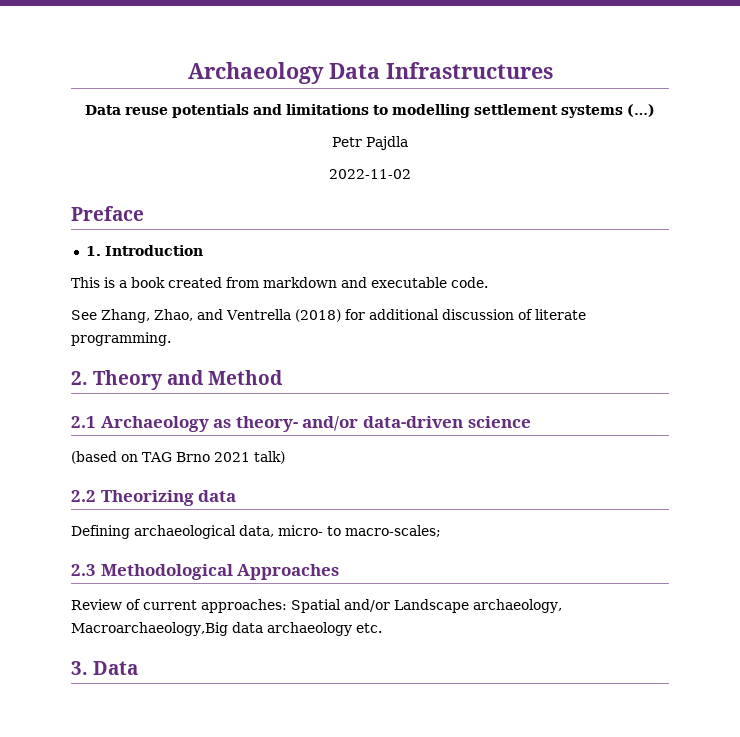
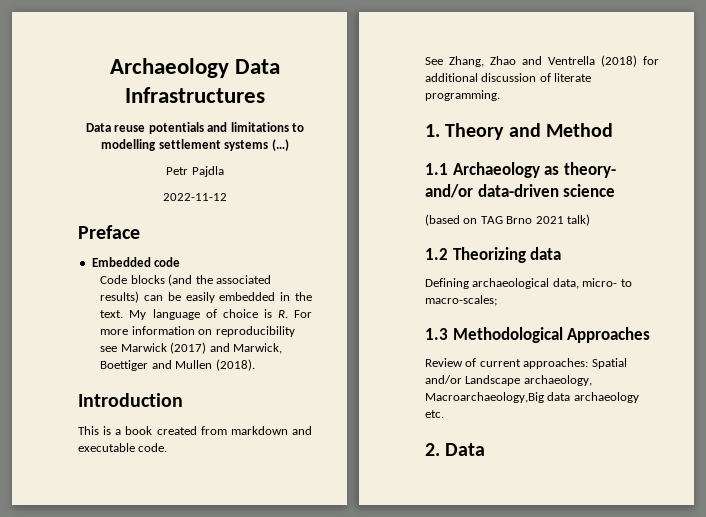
- 2022-11-02
+ 2022-11-12
- 1. Introduction
+ Embedded code
+ Code blocks (and the associated results) can be easily embedded in the text. My language of choice is R. For more information on reproducibility see Marwick (2017) and Marwick, Boettiger and Mullen (2018).
+ Introduction
- See Zhang, Zhao, and Ventrella (2018) for additional discussion of literate programming.
+ See Zhang, Zhao and Ventrella (2018) for additional discussion of literate programming.
- 2. Theory and Method
+ 1. Theory and Method
- 2.1 Archaeology as theory- and/or data-driven science
+ 1.1 Archaeology as theory- and/or data-driven science
- 2.2 Theorizing data
+ 1.2 Theorizing data
- 2.3 Methodological Approaches
+ 1.3 Methodological Approaches
- 3. Data
+ 2. Data

